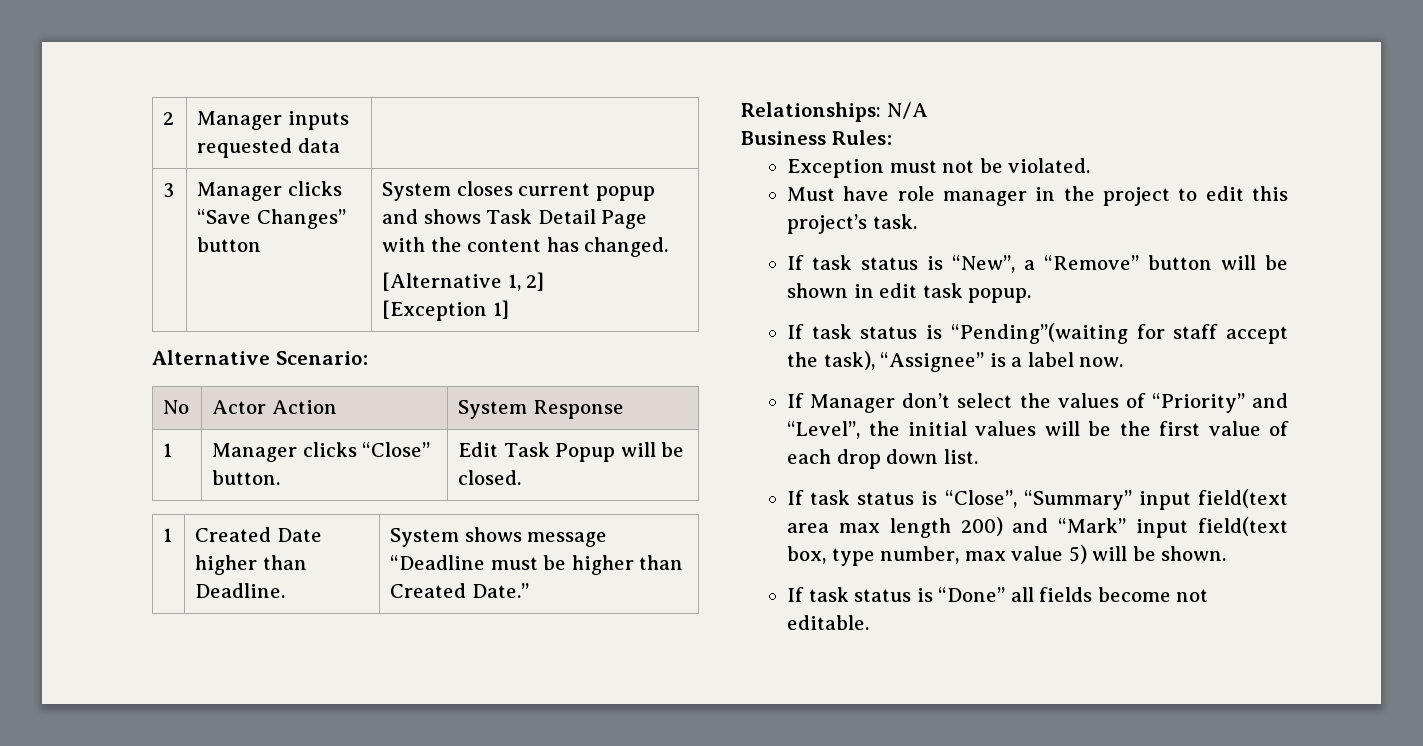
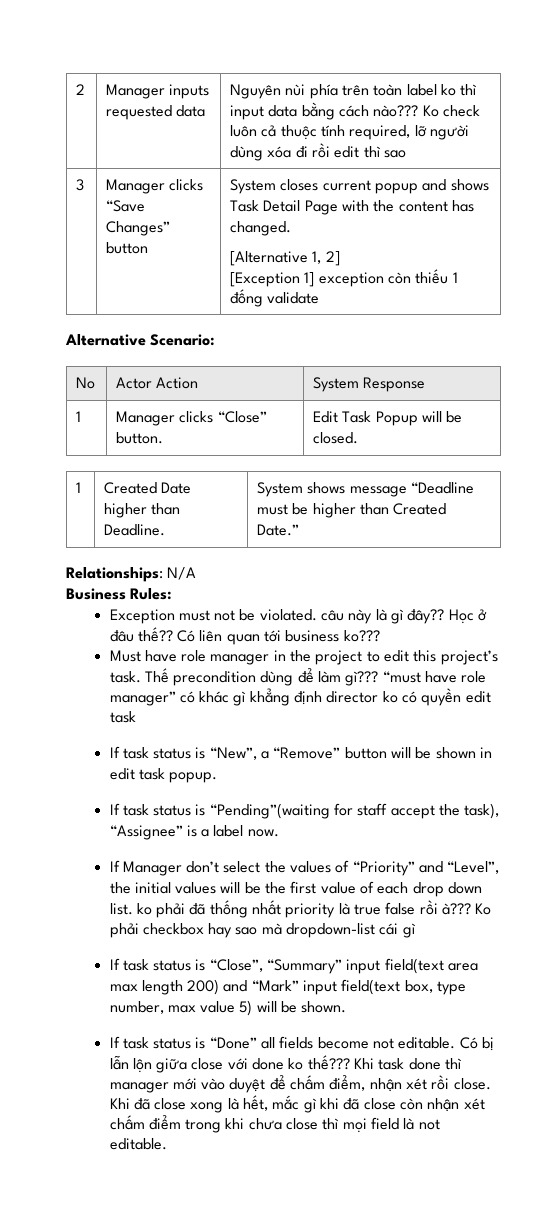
- 2 | Manager inputs requested data |
+ 2 | Manager inputs requested data | Nguyên nùi phía trên toàn label ko thì input data bằng cách nào??? Ko check luôn cả thuộc tính required, lỡ người dùng xóa đi rồi edit thì sao
  3 | Manager clicks “Save Changes” button | System closes current popup and shows Task Detail Page with the content has changed.
  [Alternative 1, 2]
- [Exception 1]
+ [Exception 1] exception còn thiếu 1 đống validate
- Exception must not be violated.
+ Exception must not be violated. câu này là gì đây?? Học ở đâu thế?? Có liên quan tới business ko???
+ Thế precondition dùng để làm gì??? “must have role manager” có khác gì khẳng định director ko có quyền edit task
- If Manager don’t select the values of “Priority” and “Level”, the initial values will be the first value of each drop down list.
+ If Manager don’t select the values of “Priority” and “Level”, the initial values will be the first value of each drop down list. ko phải đã thống nhất priority là true false rồi à??? Ko phải checkbox hay sao mà dropdown-list cái gì
+ Có bị lẫn lộn giữa close với done ko thế??? Khi task done thì manager mới vào duyệt để chấm điểm, nhận xét rồi close. Khi đã close xong là hết, mắc gì khi đã close còn nhận xét chấm điểm trong khi chưa close thì mọi field là not editable.

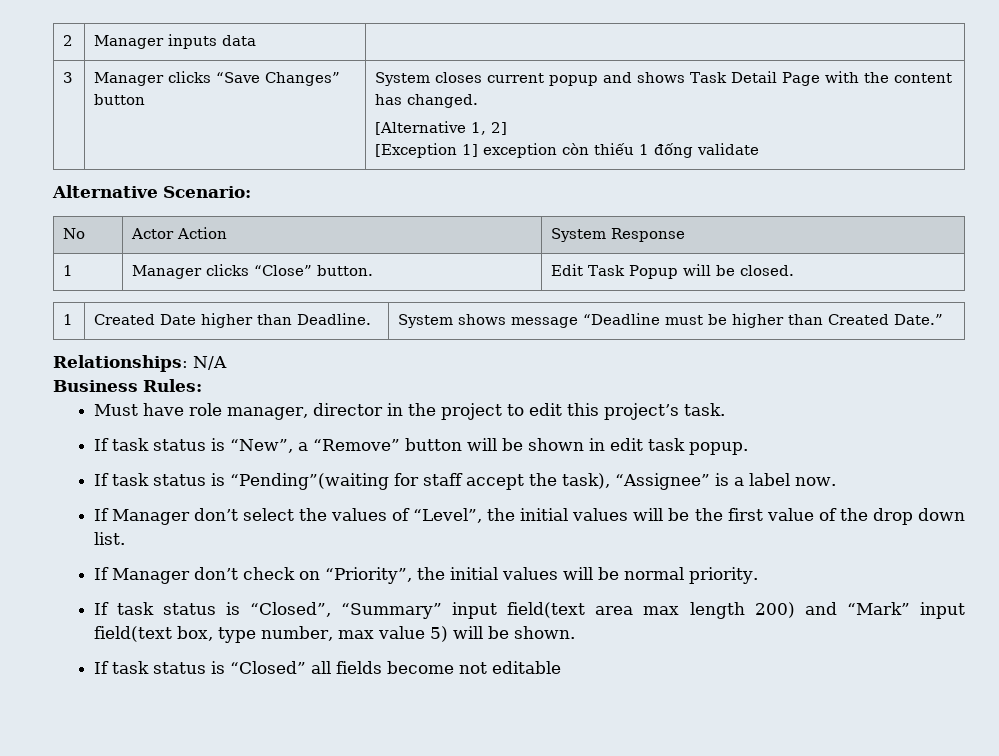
- 2 | Manager inputs requested data | Nguyên nùi phía trên toàn label ko thì input data bằng cách nào??? Ko check luôn cả thuộc tính required, lỡ người dùng xóa đi rồi edit thì sao
+ 2 | Manager inputs data |
- Exception must not be violated. câu này là gì đây?? Học ở đâu thế?? Có liên quan tới business ko???
- Must have role manager in the project to edit this project’s task. Thế precondition dùng để làm gì??? “must have role manager” có khác gì khẳng định director ko có quyền edit task
+ Must have role manager, director in the project to edit this project’s task.
- If Manager don’t select the values of “Priority” and “Level”, the initial values will be the first value of each drop down list. ko phải đã thống nhất priority là true false rồi à??? Ko phải checkbox hay sao mà dropdown-list cái gì
- If task status is “Close”, “Summary” input field(text area max length 200) and “Mark” input field(text box, type number, max value 5) will be shown.
+ If Manager don’t select the values of “Level”, the initial values will be the first value of the drop down list.
+ If Manager don’t check on “Priority”, the initial values will be normal priority.
+ If task status is “Closed”, “Summary” input field(text area max length 200) and “Mark” input field(text box, type number, max value 5) will be shown.
- If task status is “Done” all fields become not editable. Có bị lẫn lộn giữa close với done ko thế??? Khi task done thì manager mới vào duyệt để chấm điểm, nhận xét rồi close. Khi đã close xong là hết, mắc gì khi đã close còn nhận xét chấm điểm trong khi chưa close thì mọi field là not editable.
+ If task status is “Closed” all fields become not editable

